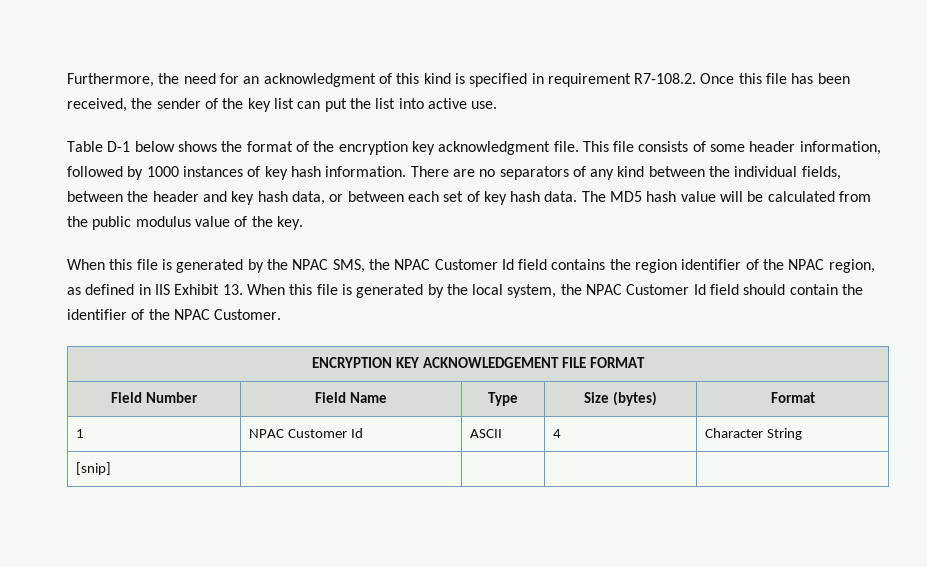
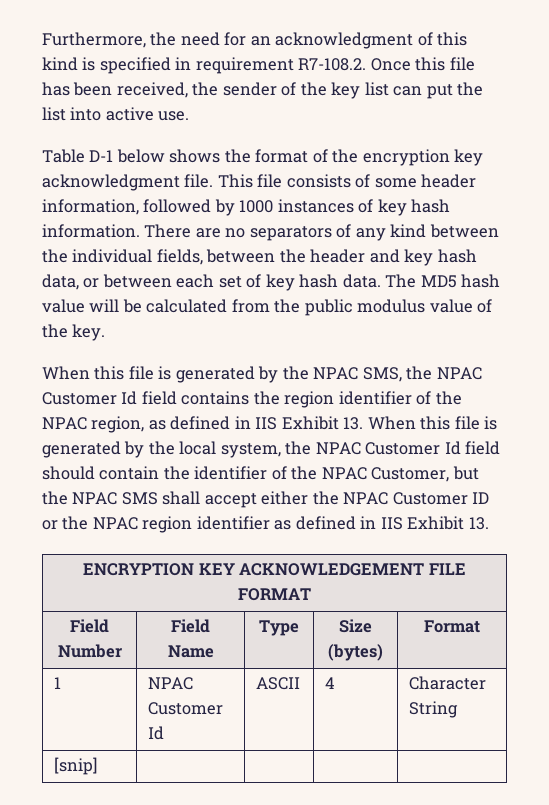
- When this file is generated by the NPAC SMS, the NPAC Customer Id field contains the region identifier of the NPAC region, as defined in IIS Exhibit 13. When this file is generated by the local system, the NPAC Customer Id field should contain the identifier of the NPAC Customer.
+ When this file is generated by the NPAC SMS, the NPAC Customer Id field contains the region identifier of the NPAC region, as defined in IIS Exhibit 13. When this file is generated by the local system, the NPAC Customer Id field should contain the identifier of the NPAC Customer, but the NPAC SMS shall accept either the NPAC Customer ID or the NPAC region identifier as defined in IIS Exhibit 13.

